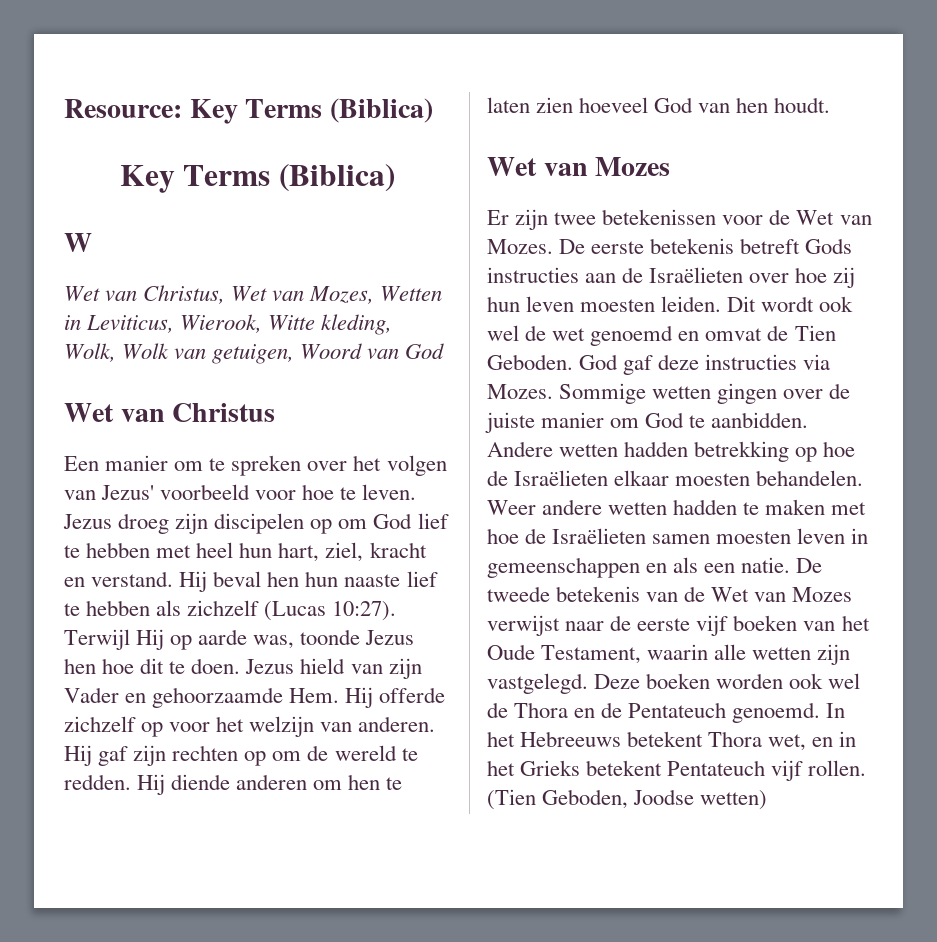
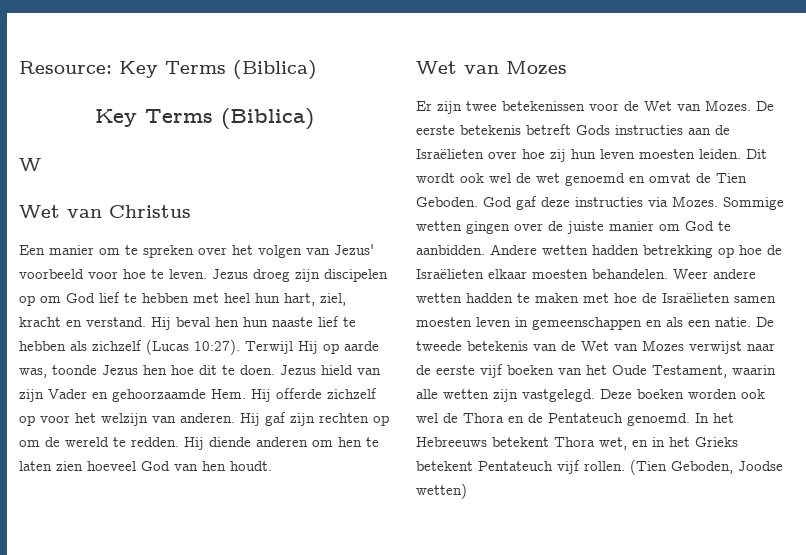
- Wet van Christus, Wet van Mozes, Wetten in Leviticus, Wierook, Witte kleding, Wolk, Wolk van getuigen, Woord van God

